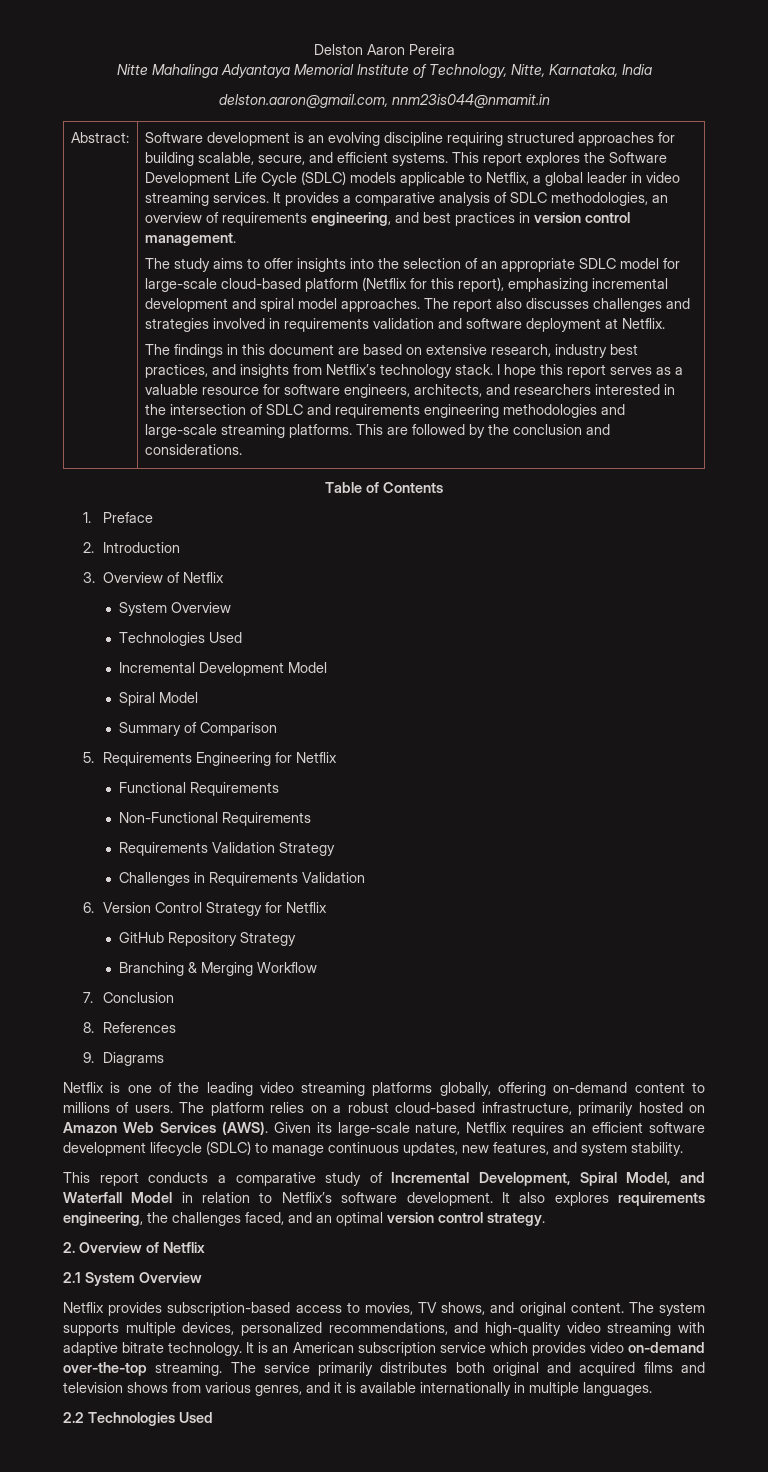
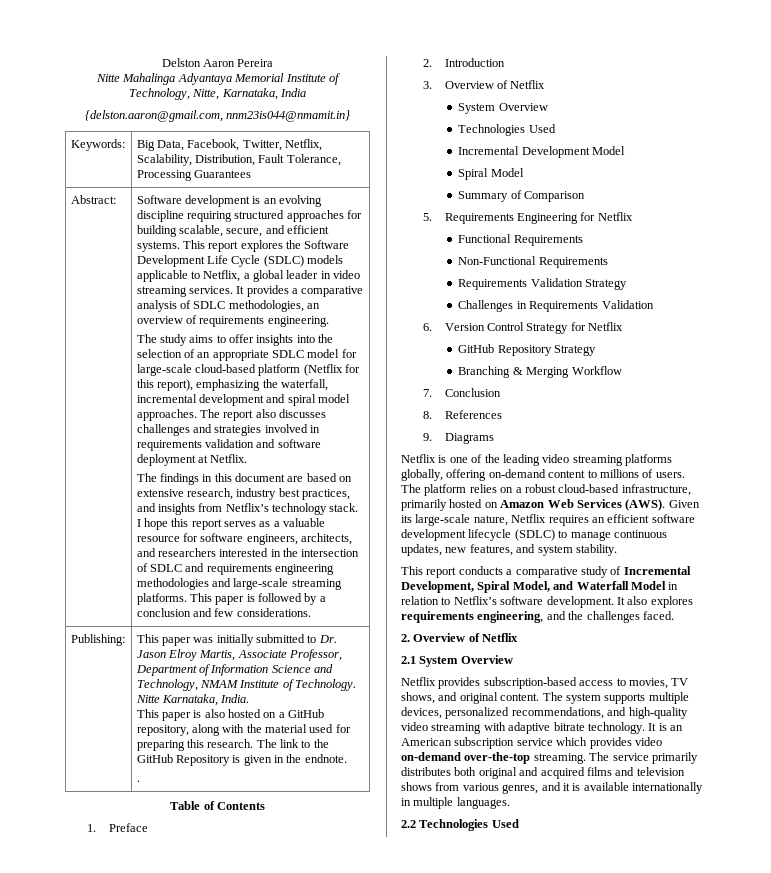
- delston.aaron@gmail.com, nnm23is044@nmamit.in
+ {delston.aaron@gmail.com, nnm23is044@nmamit.in}
+ Keywords: | Big Data, Facebook, Twitter, Netflix, Scalability, Distribution, Fault Tolerance, Processing Guarantees
- It provides a comparative analysis of SDLC methodologies, an overview of requirements engineering, and best practices in version control management.
+ It provides a comparative analysis of SDLC methodologies, an overview of requirements engineering.
- The study aims to offer insights into the selection of an appropriate SDLC model for large-scale cloud-based platform (Netflix for this report), emphasizing incremental development and spiral model approaches.
+ The study aims to offer insights into the selection of an appropriate SDLC model for large-scale cloud-based platform (Netflix for this report), emphasizing the waterfall, incremental development and spiral model approaches.
- This are followed by the conclusion and considerations.
+ This paper is followed by a conclusion and few considerations.
+ Publishing: | This paper was initially submitted to Dr. Jason Elroy Martis, Associate Professor, Department of Information Science and Technology, NMAM Institute of Technology. Nitte Karnataka, India.
+ This paper is also hosted on a GitHub repository, along with the material used for preparing this research. The link to the GitHub Repository is given in the endnote.
+ .
- It also explores requirements engineering, the challenges faced, and an optimal version control strategy.
+ It also explores requirements engineering, and the challenges faced.

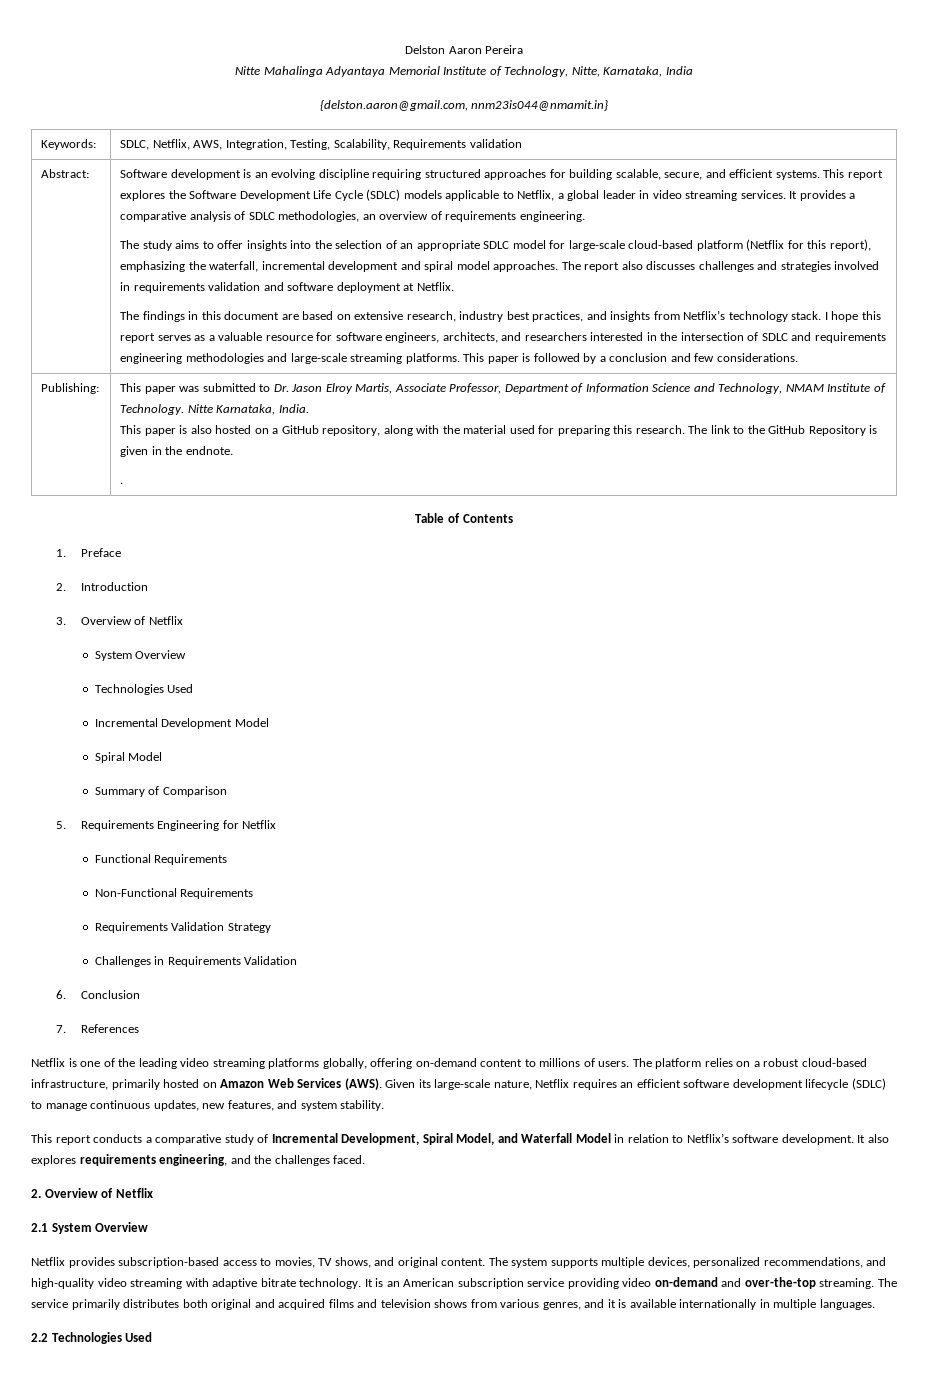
- Keywords: | Big Data, Facebook, Twitter, Netflix, Scalability, Distribution, Fault Tolerance, Processing Guarantees
+ Keywords: | SDLC, Netflix, AWS, Integration, Testing, Scalability, Requirements validation
- This paper was initially submitted to Dr. Jason Elroy Martis, Associate Professor, Department of Information Science and Technology, NMAM Institute of Technology.
+ This paper was submitted to Dr. Jason Elroy Martis, Associate Professor, Department of Information Science and Technology, NMAM Institute of Technology.
- 6. Version Control Strategy for Netflix
- GitHub Repository Strategy
- Branching & Merging Workflow
- 7. Conclusion
+ 6. Conclusion
- 8. References
+ 7. References
- 9. Diagrams
- It is an American subscription service which provides video on-demand over-the-top streaming.
+ It is an American subscription service providing video on-demand and over-the-top streaming.

